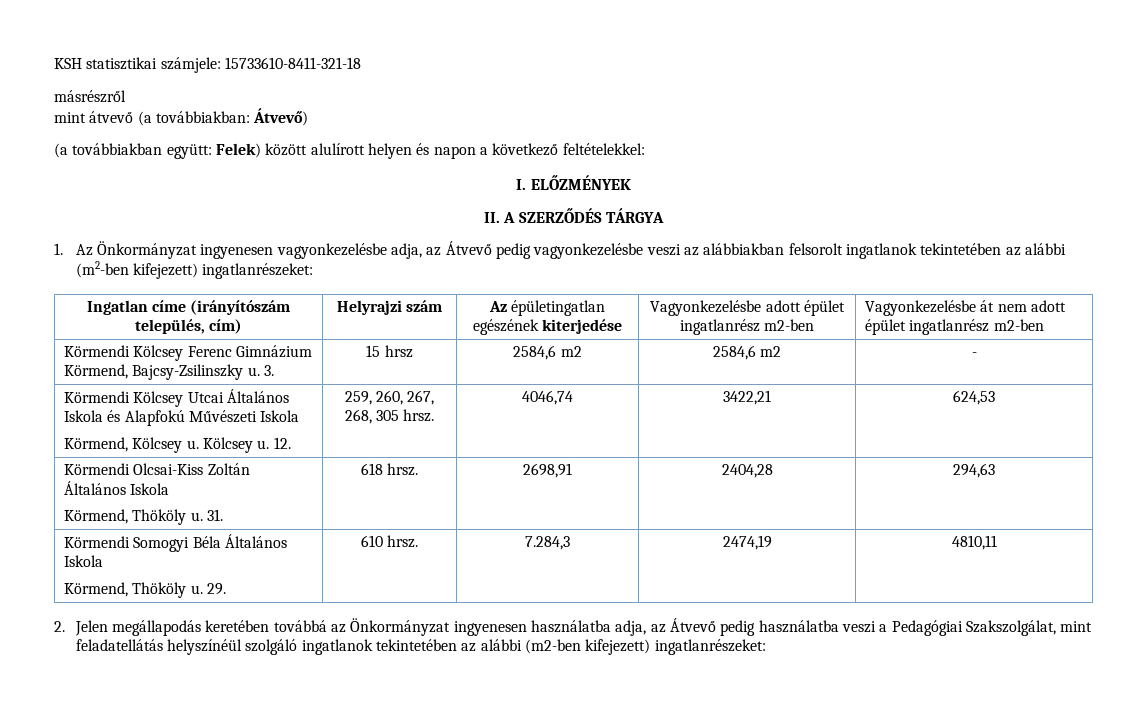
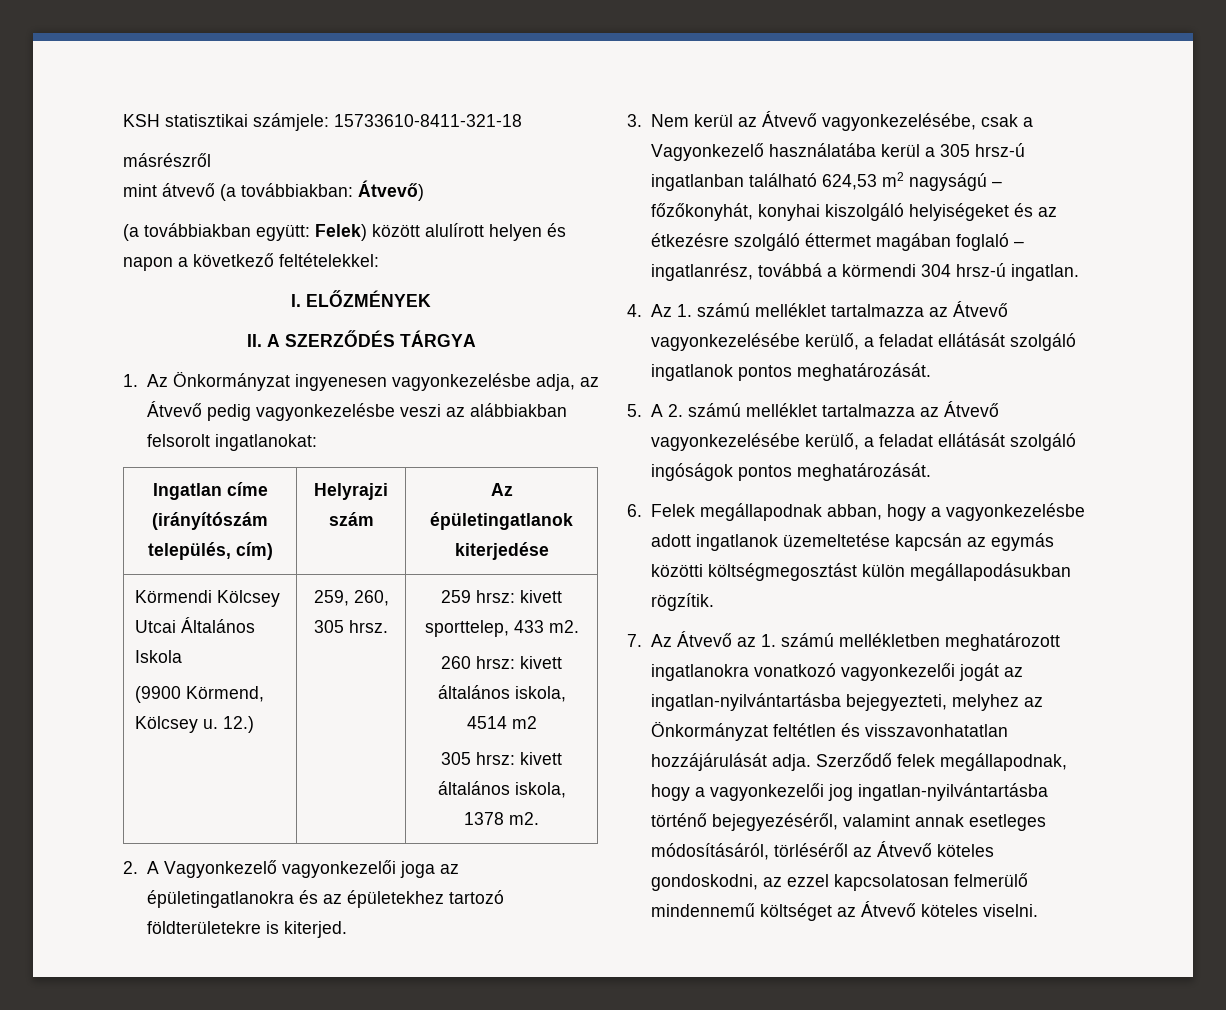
- 1. Az Önkormányzat ingyenesen vagyonkezelésbe adja, az Átvevő pedig vagyonkezelésbe veszi az alábbiakban felsorolt ingatlanok tekintetében az alábbi (m2-ben kifejezett) ingatlanrészeket:
+ 1. Az Önkormányzat ingyenesen vagyonkezelésbe adja, az Átvevő pedig vagyonkezelésbe veszi az alábbiakban felsorolt ingatlanokat:
- Ingatlan címe (irányítószám település, cím) | Helyrajzi szám | Az épületingatlan egészének kiterjedése | Vagyonkezelésbe adott épület ingatlanrész m2-ben | Vagyonkezelésbe át nem adott épület ingatlanrész m2-ben
- Körmendi Kölcsey Ferenc Gimnázium Körmend, Bajcsy-Zsilinszky u. 3. | 15 hrsz | 2584,6 m2 | 2584,6 m2 | -
+ Ingatlan címe (irányítószám település, cím) | Helyrajzi szám | Az épületingatlanok kiterjedése
- Körmendi Kölcsey Utcai Általános Iskola és Alapfokú Művészeti Iskola
- Körmend, Kölcsey u. Kölcsey u. 12. | 259, 260, 267, 268, 305 hrsz. | 4046,74 | 3422,21 | 624,53
- Körmendi Olcsai-Kiss Zoltán Általános Iskola
- Körmend, Thököly u. 31. | 618 hrsz. | 2698,91 | 2404,28 | 294,63
- Körmendi Somogyi Béla Általános Iskola
- Körmend, Thököly u. 29. | 610 hrsz. | 7.284,3 | 2474,19 | 4810,11
- 2. Jelen megállapodás keretében továbbá az Önkormányzat ingyenesen használatba adja, az Átvevő pedig használatba veszi a Pedagógiai Szakszolgálat, mint feladatellátás helyszínéül szolgáló ingatlanok tekintetében az alábbi (m2-ben kifejezett) ingatlanrészeket:
+ Körmendi Kölcsey Utcai Általános Iskola
+ (9900 Körmend, Kölcsey u. 12.) | 259, 260, 305 hrsz. | 259 hrsz: kivett sporttelep, 433 m2.
+ 260 hrsz: kivett általános iskola, 4514 m2
+ 305 hrsz: kivett általános iskola, 1378 m2.
+ 2. A Vagyonkezelő vagyonkezelői joga az épületingatlanokra és az épületekhez tartozó földterületekre is kiterjed.
+ 3. Nem kerül az Átvevő vagyonkezelésébe, csak a Vagyonkezelő használatába kerül a 305 hrsz-ú ingatlanban található 624,53 m2 nagyságú – főzőkonyhát, konyhai kiszolgáló helyiségeket és az étkezésre szolgáló éttermet magában foglaló – ingatlanrész, továbbá a körmendi 304 hrsz-ú ingatlan.
+ 4. Az 1. számú melléklet tartalmazza az Átvevő vagyonkezelésébe kerülő, a feladat ellátását szolgáló ingatlanok pontos meghatározását.
+ 5. A 2. számú melléklet tartalmazza az Átvevő vagyonkezelésébe kerülő, a feladat ellátását szolgáló ingóságok pontos meghatározását.
+ 6. Felek megállapodnak abban, hogy a vagyonkezelésbe adott ingatlanok üzemeltetése kapcsán az egymás közötti költségmegosztást külön megállapodásukban rögzítik.
+ 7. Az Átvevő az 1. számú mellékletben meghatározott ingatlanokra vonatkozó vagyonkezelői jogát az ingatlan-nyilvántartásba bejegyezteti, melyhez az Önkormányzat feltétlen és visszavonhatatlan hozzájárulását adja. Szerződő felek megállapodnak, hogy a vagyonkezelői jog ingatlan-nyilvántartásba történő bejegyezéséről, valamint annak esetleges módosításáról, törléséről az Átvevő köteles gondoskodni, az ezzel kapcsolatosan felmerülő mindennemű költséget az Átvevő köteles viselni.

